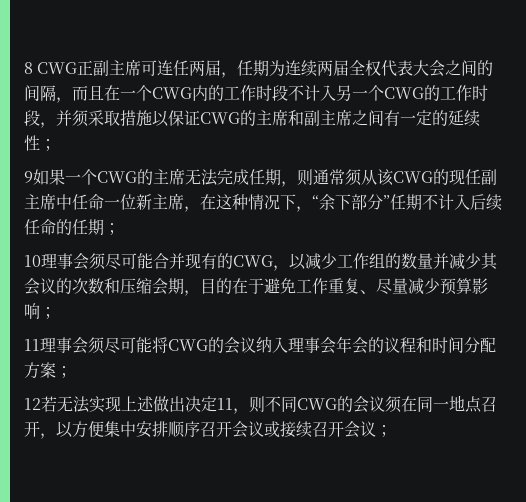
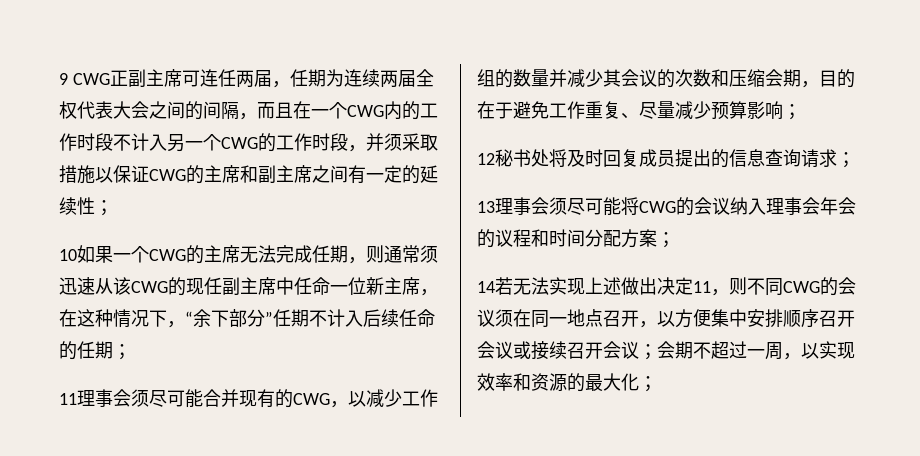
- 8 CWG正副主席可连任两届，任期为连续两届全权代表大会之间的间隔，而且在一个CWG内的工作时段不计入另一个CWG的工作时段，并须采取措施以保证CWG的主席和副主席之间有一定的延续性；
+ 9 CWG正副主席可连任两届，任期为连续两届全权代表大会之间的间隔，而且在一个CWG内的工作时段不计入另一个CWG的工作时段，并须采取措施以保证CWG的主席和副主席之间有一定的延续性；
- 9如果一个CWG的主席无法完成任期，则通常须从该CWG的现任副主席中任命一位新主席，在这种情况下，“余下部分”任期不计入后续任命的任期；
+ 10如果一个CWG的主席无法完成任期，则通常须迅速从该CWG的现任副主席中任命一位新主席，在这种情况下，“余下部分”任期不计入后续任命的任期；
- 10理事会须尽可能合并现有的CWG，以减少工作组的数量并减少其会议的次数和压缩会期，目的在于避免工作重复、尽量减少预算影响；
+ 11理事会须尽可能合并现有的CWG，以减少工作组的数量并减少其会议的次数和压缩会期，目的在于避免工作重复、尽量减少预算影响；
- 11理事会须尽可能将CWG的会议纳入理事会年会的议程和时间分配方案；
+ 12秘书处将及时回复成员提出的信息查询请求；
+ 13理事会须尽可能将CWG的会议纳入理事会年会的议程和时间分配方案；
- 12若无法实现上述做出决定11，则不同CWG的会议须在同一地点召开，以方便集中安排顺序召开会议或接续召开会议；
+ 14若无法实现上述做出决定11，则不同CWG的会议须在同一地点召开，以方便集中安排顺序召开会议或接续召开会议；会期不超过一周，以实现效率和资源的最大化；

